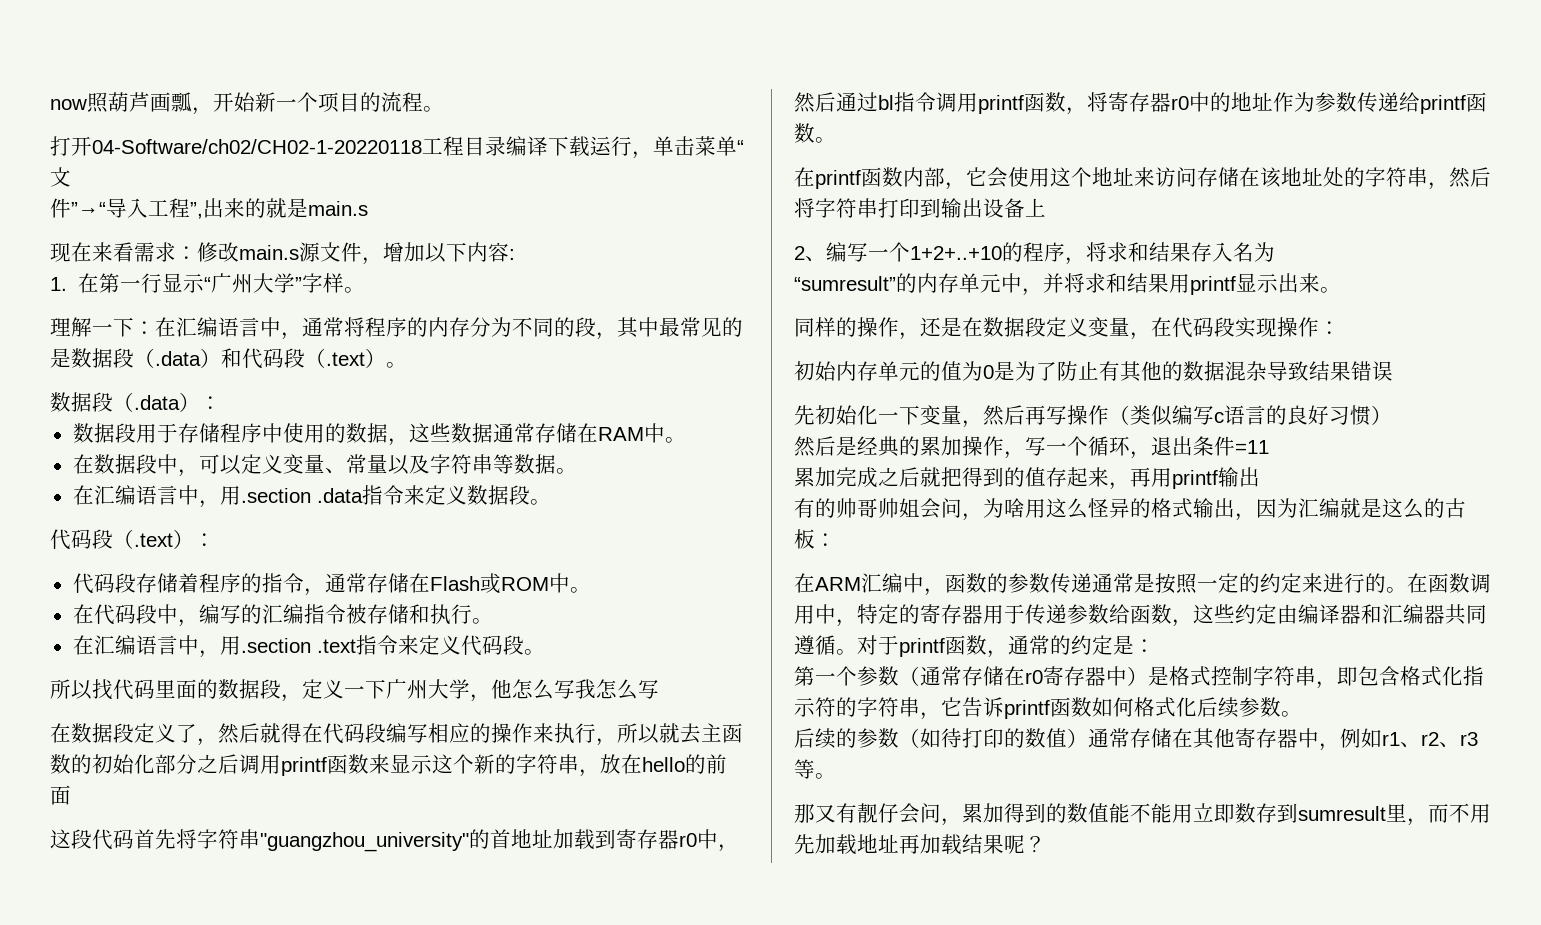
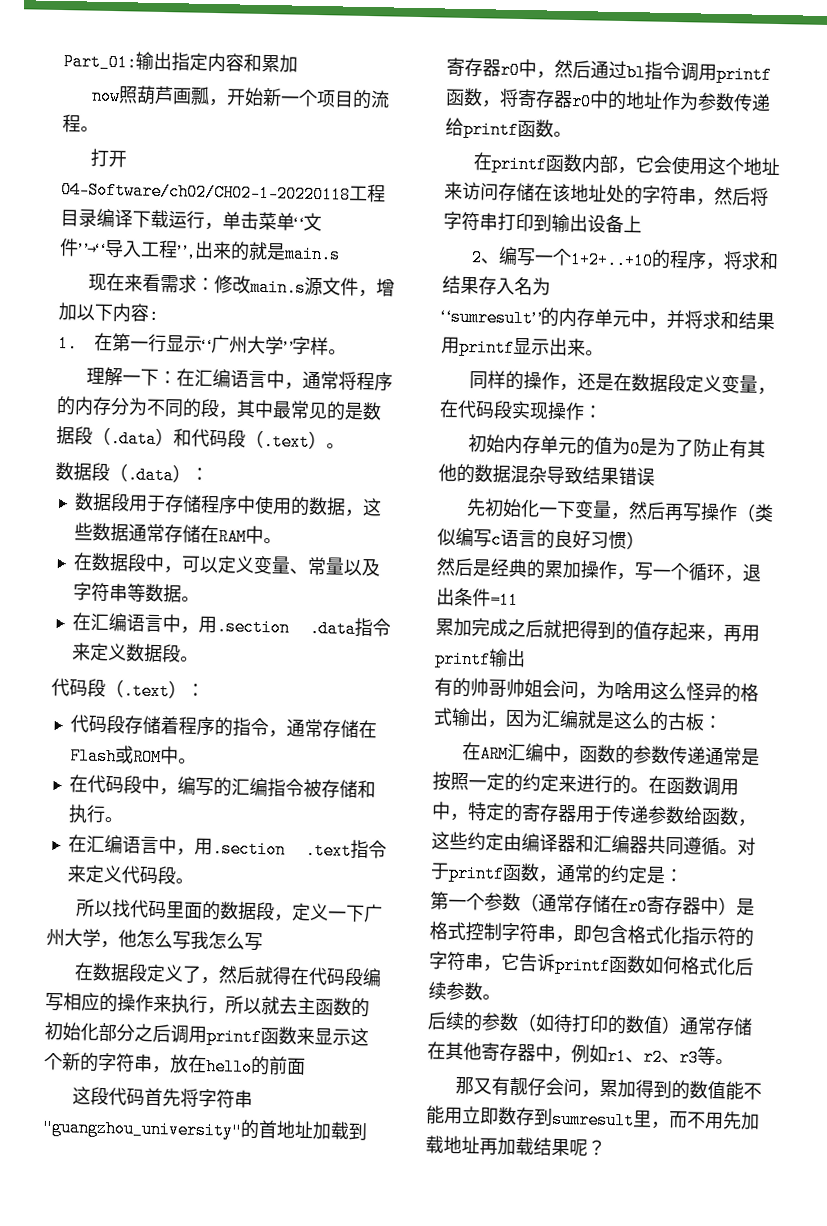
+ Part_01:输出指定内容和累加

